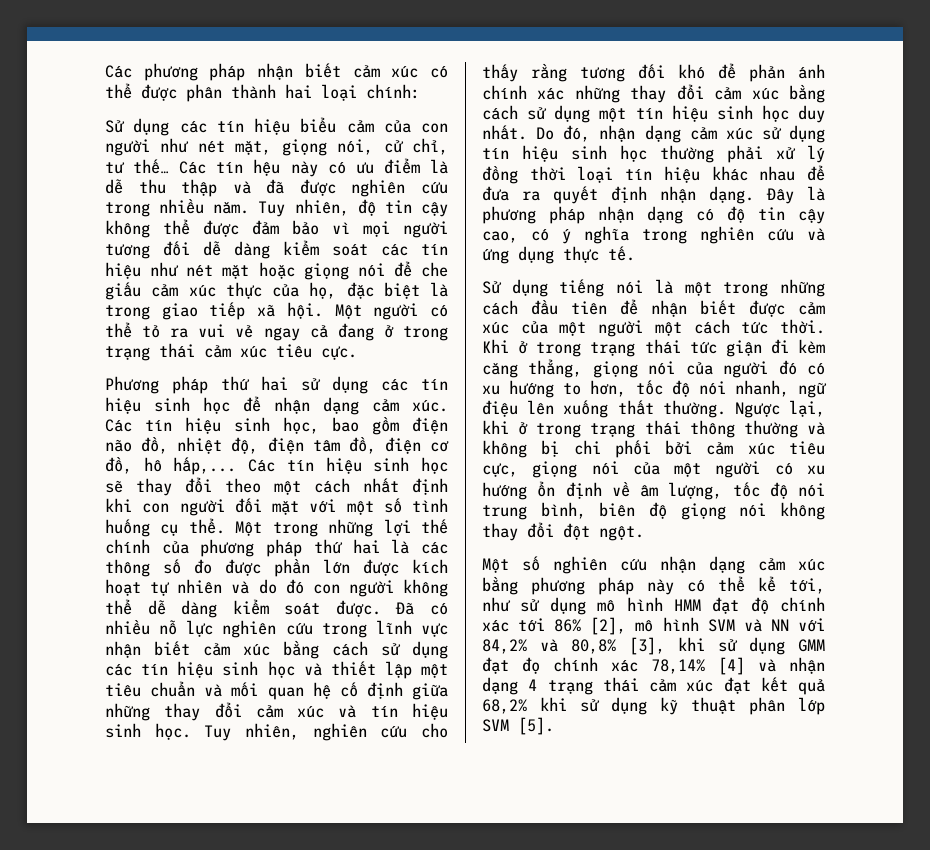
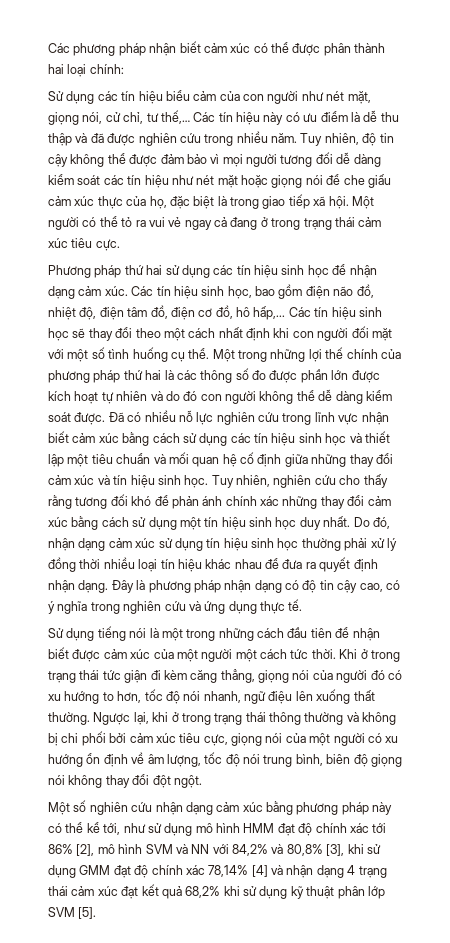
- Sử dụng các tín hiệu biểu cảm của con người như nét mặt, giọng nói, cử chỉ, tư thế… Các tín hệu này có ưu điểm là dễ thu thập và đã được nghiên cứu trong nhiều năm.
+ Sử dụng các tín hiệu biểu cảm của con người như nét mặt, giọng nói, cử chỉ, tư thế,… Các tín hiệu này có ưu điểm là dễ thu thập và đã được nghiên cứu trong nhiều năm.
- Do đó, nhận dạng cảm xúc sử dụng tín hiệu sinh học thường phải xử lý đồng thời loại tín hiệu khác nhau để đưa ra quyết định nhận dạng.
+ Do đó, nhận dạng cảm xúc sử dụng tín hiệu sinh học thường phải xử lý đồng thời nhiều loại tín hiệu khác nhau để đưa ra quyết định nhận dạng.
- Một số nghiên cứu nhận dạng cảm xúc bằng phương pháp này có thể kể tới, như sử dụng mô hình HMM đạt độ chính xác tới 86% [2], mô hình SVM và NN với 84,2% và 80,8% [3], khi sử dụng GMM đạt đọ chính xác 78,14% [4] và nhận dạng 4 trạng thái cảm xúc đạt kết quả 68,2% khi sử dụng kỹ thuật phân lớp SVM [5].
+ Một số nghiên cứu nhận dạng cảm xúc bằng phương pháp này có thể kể tới, như sử dụng mô hình HMM đạt độ chính xác tới 86% [2], mô hình SVM và NN với 84,2% và 80,8% [3], khi sử dụng GMM đạt độ chính xác 78,14% [4] và nhận dạng 4 trạng thái cảm xúc đạt kết quả 68,2% khi sử dụng kỹ thuật phân lớp SVM [5].

